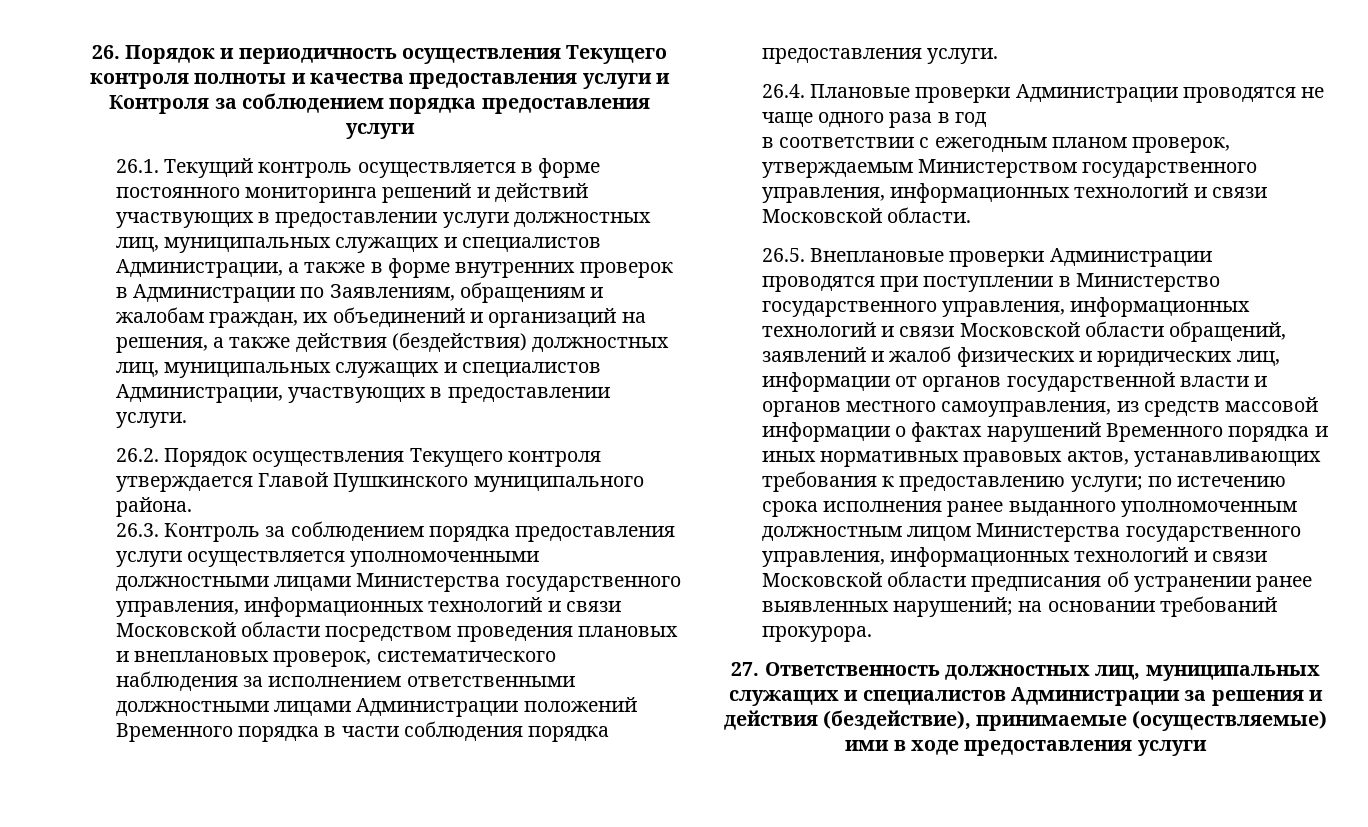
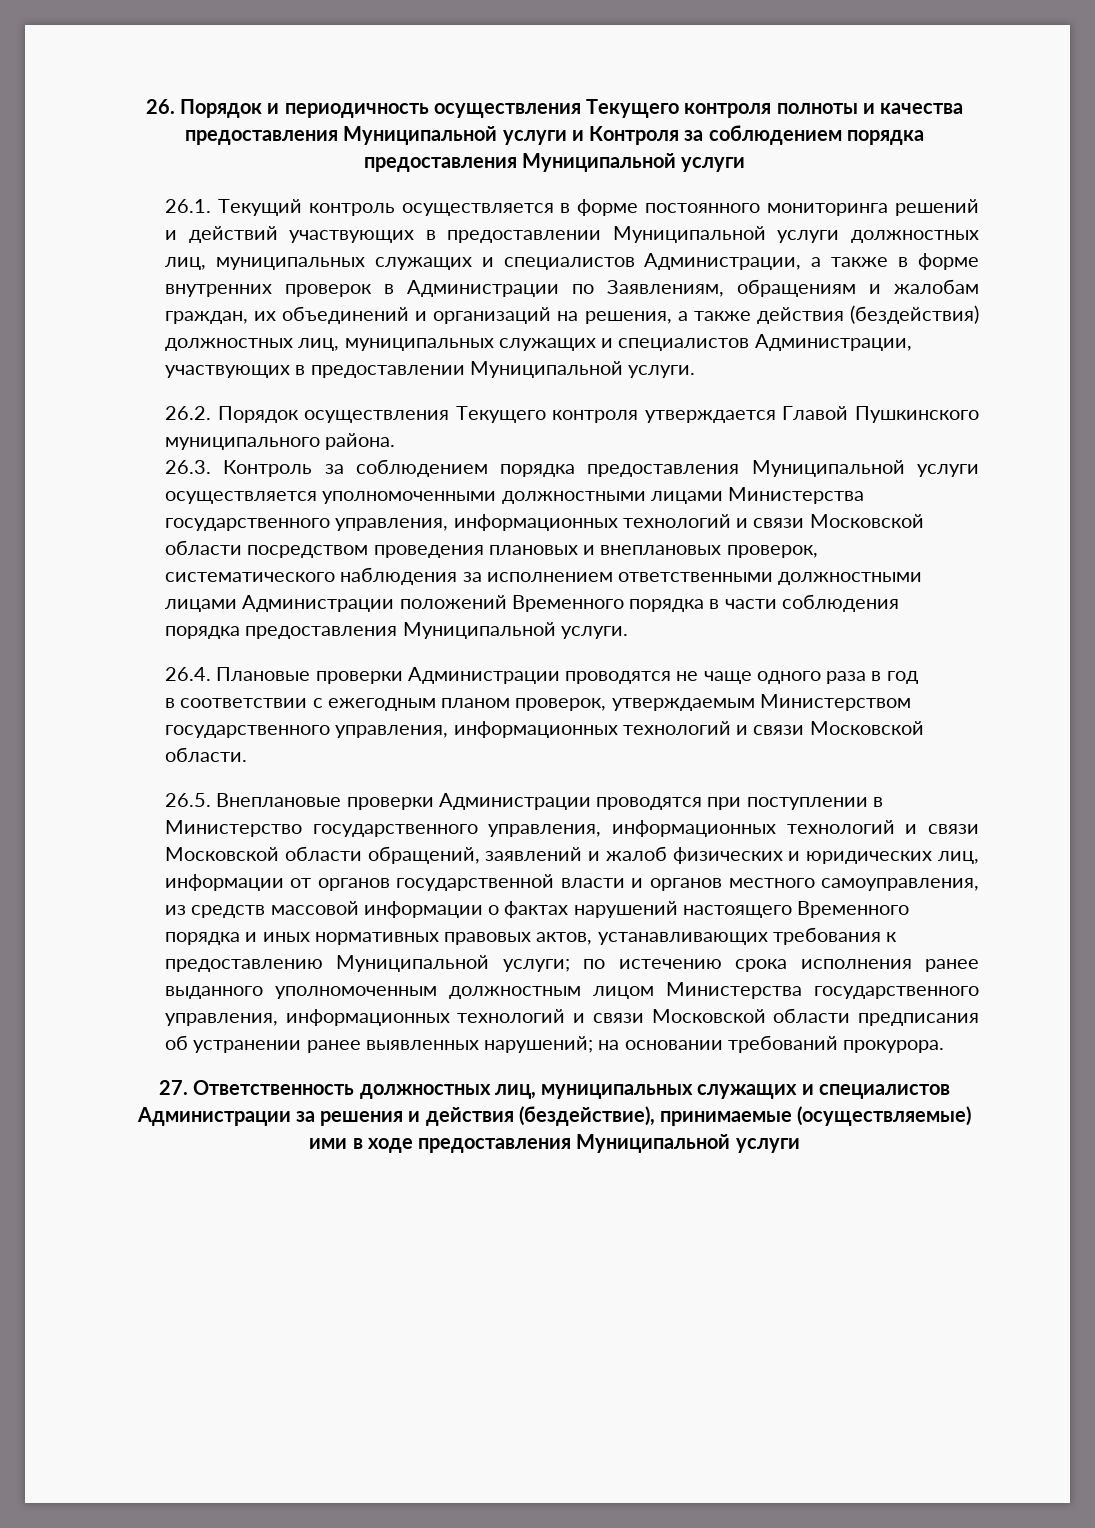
- 26. Порядок и периодичность осуществления Текущего контроля полноты и качества предоставления услуги и Контроля за соблюдением порядка предоставления услуги
+ 26. Порядок и периодичность осуществления Текущего контроля полноты и качества предоставления Муниципальной услуги и Контроля за соблюдением порядка предоставления Муниципальной услуги
- 26.1. Текущий контроль осуществляется в форме постоянного мониторинга решений и действий участвующих в предоставлении услуги должностных лиц, муниципальных служащих и специалистов Администрации, а также в форме внутренних проверок в Администрации по Заявлениям, обращениям и жалобам граждан, их объединений и организаций на решения, а также действия (бездействия) должностных лиц, муниципальных служащих и специалистов Администрации, участвующих в предоставлении услуги.
+ 26.1. Текущий контроль осуществляется в форме постоянного мониторинга решений и действий участвующих в предоставлении Муниципальной услуги должностных лиц, муниципальных служащих и специалистов Администрации, а также в форме внутренних проверок в Администрации по Заявлениям, обращениям и жалобам граждан, их объединений и организаций на решения, а также действия (бездействия) должностных лиц, муниципальных служащих и специалистов Администрации, участвующих в предоставлении Муниципальной услуги.
- 26.3. Контроль за соблюдением порядка предоставления услуги осуществляется уполномоченными должностными лицами Министерства государственного управления, информационных технологий и связи Московской области посредством проведения плановых и внеплановых проверок, систематического наблюдения за исполнением ответственными должностными лицами Администрации положений Временного порядка в части соблюдения порядка предоставления услуги.
+ 26.3. Контроль за соблюдением порядка предоставления Муниципальной услуги осуществляется уполномоченными должностными лицами Министерства государственного управления, информационных технологий и связи Московской области посредством проведения плановых и внеплановых проверок, систематического наблюдения за исполнением ответственными должностными лицами Администрации положений Временного порядка в части соблюдения порядка предоставления Муниципальной услуги.
- 26.5. Внеплановые проверки Администрации проводятся при поступлении в Министерство государственного управления, информационных технологий и связи Московской области обращений, заявлений и жалоб физических и юридических лиц, информации от органов государственной власти и органов местного самоуправления, из средств массовой информации о фактах нарушений Временного порядка и иных нормативных правовых актов, устанавливающих требования к предоставлению услуги;
+ 26.5. Внеплановые проверки Администрации проводятся при поступлении в Министерство государственного управления, информационных технологий и связи Московской области обращений, заявлений и жалоб физических и юридических лиц, информации от органов государственной власти и органов местного самоуправления, из средств массовой информации о фактах нарушений настоящего Временного порядка и иных нормативных правовых актов, устанавливающих требования к предоставлению Муниципальной услуги;
- 27. Ответственность должностных лиц, муниципальных служащих и специалистов Администрации за решения и действия (бездействие), принимаемые (осуществляемые) ими в ходе предоставления услуги
+ 27. Ответственность должностных лиц, муниципальных служащих и специалистов Администрации за решения и действия (бездействие), принимаемые (осуществляемые) ими в ходе предоставления Муниципальной услуги

